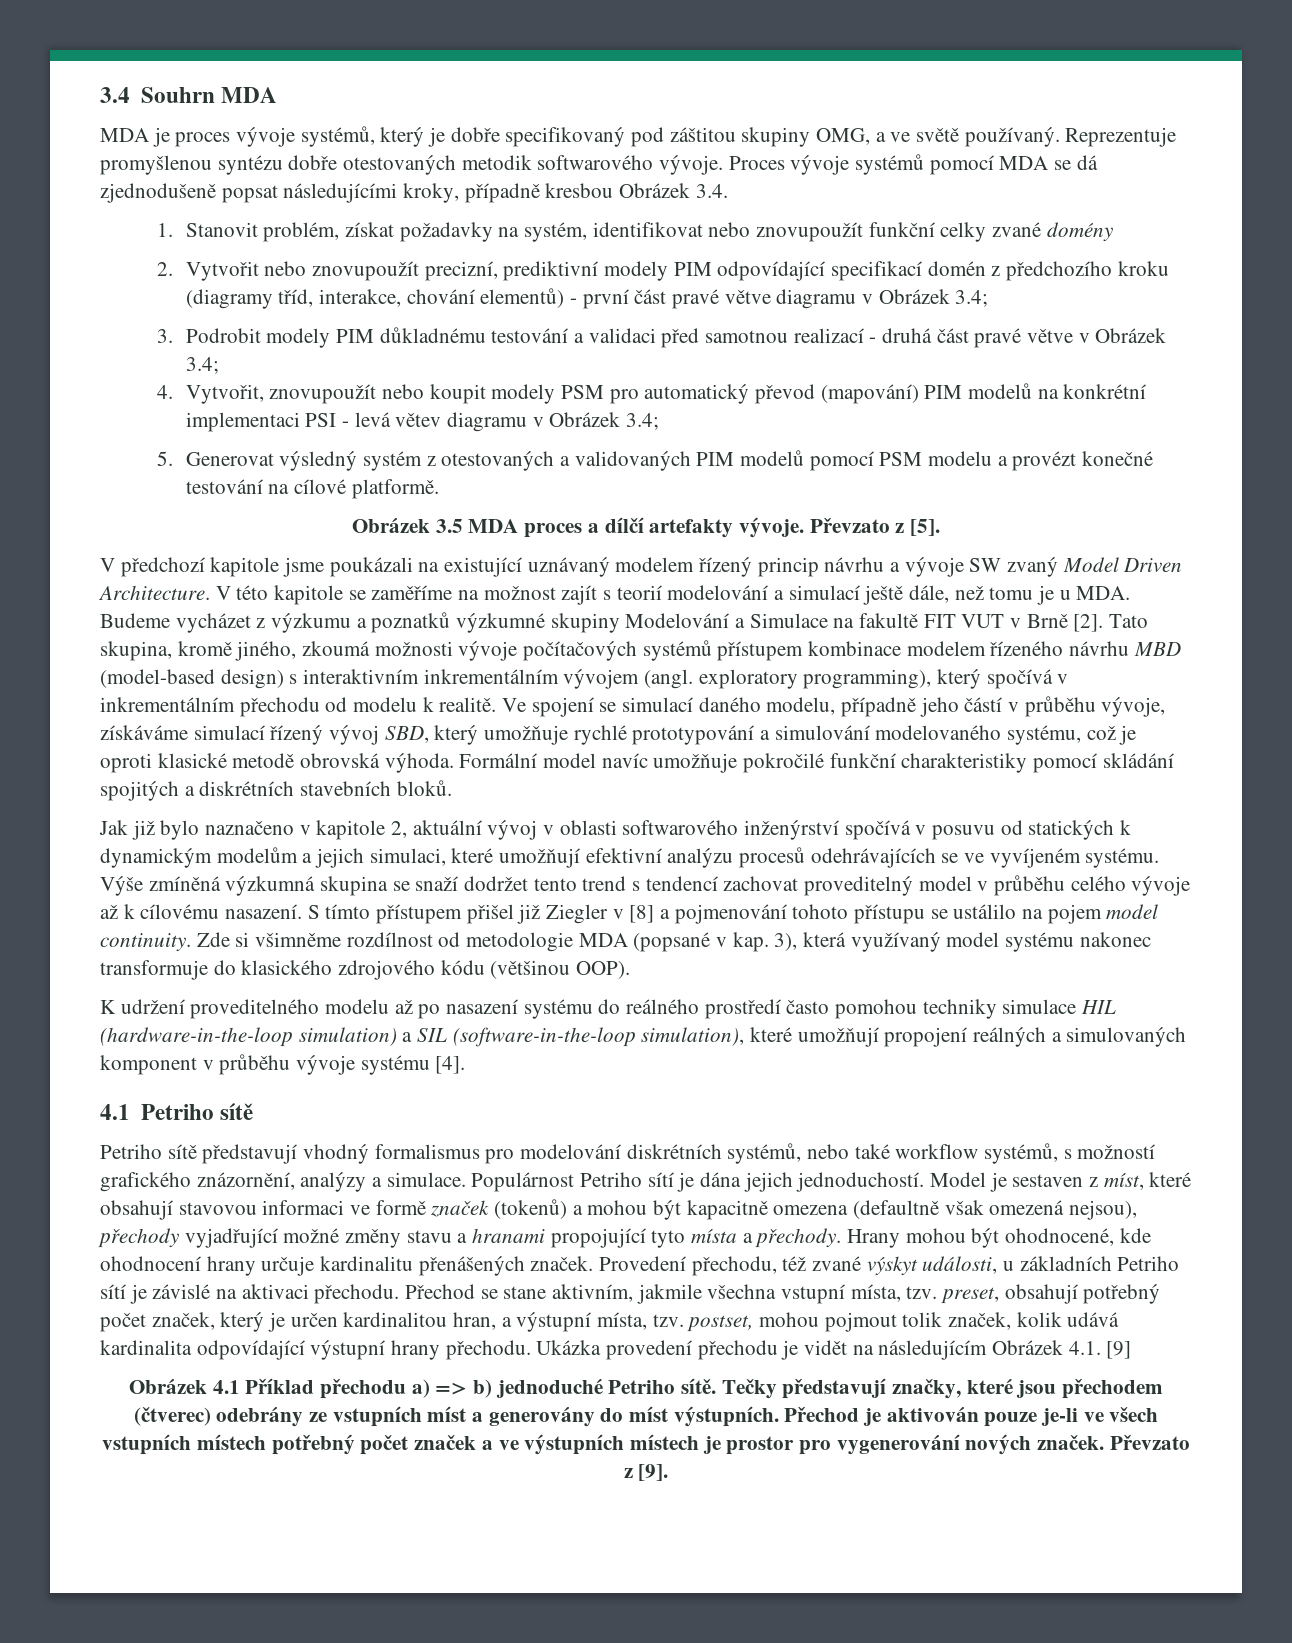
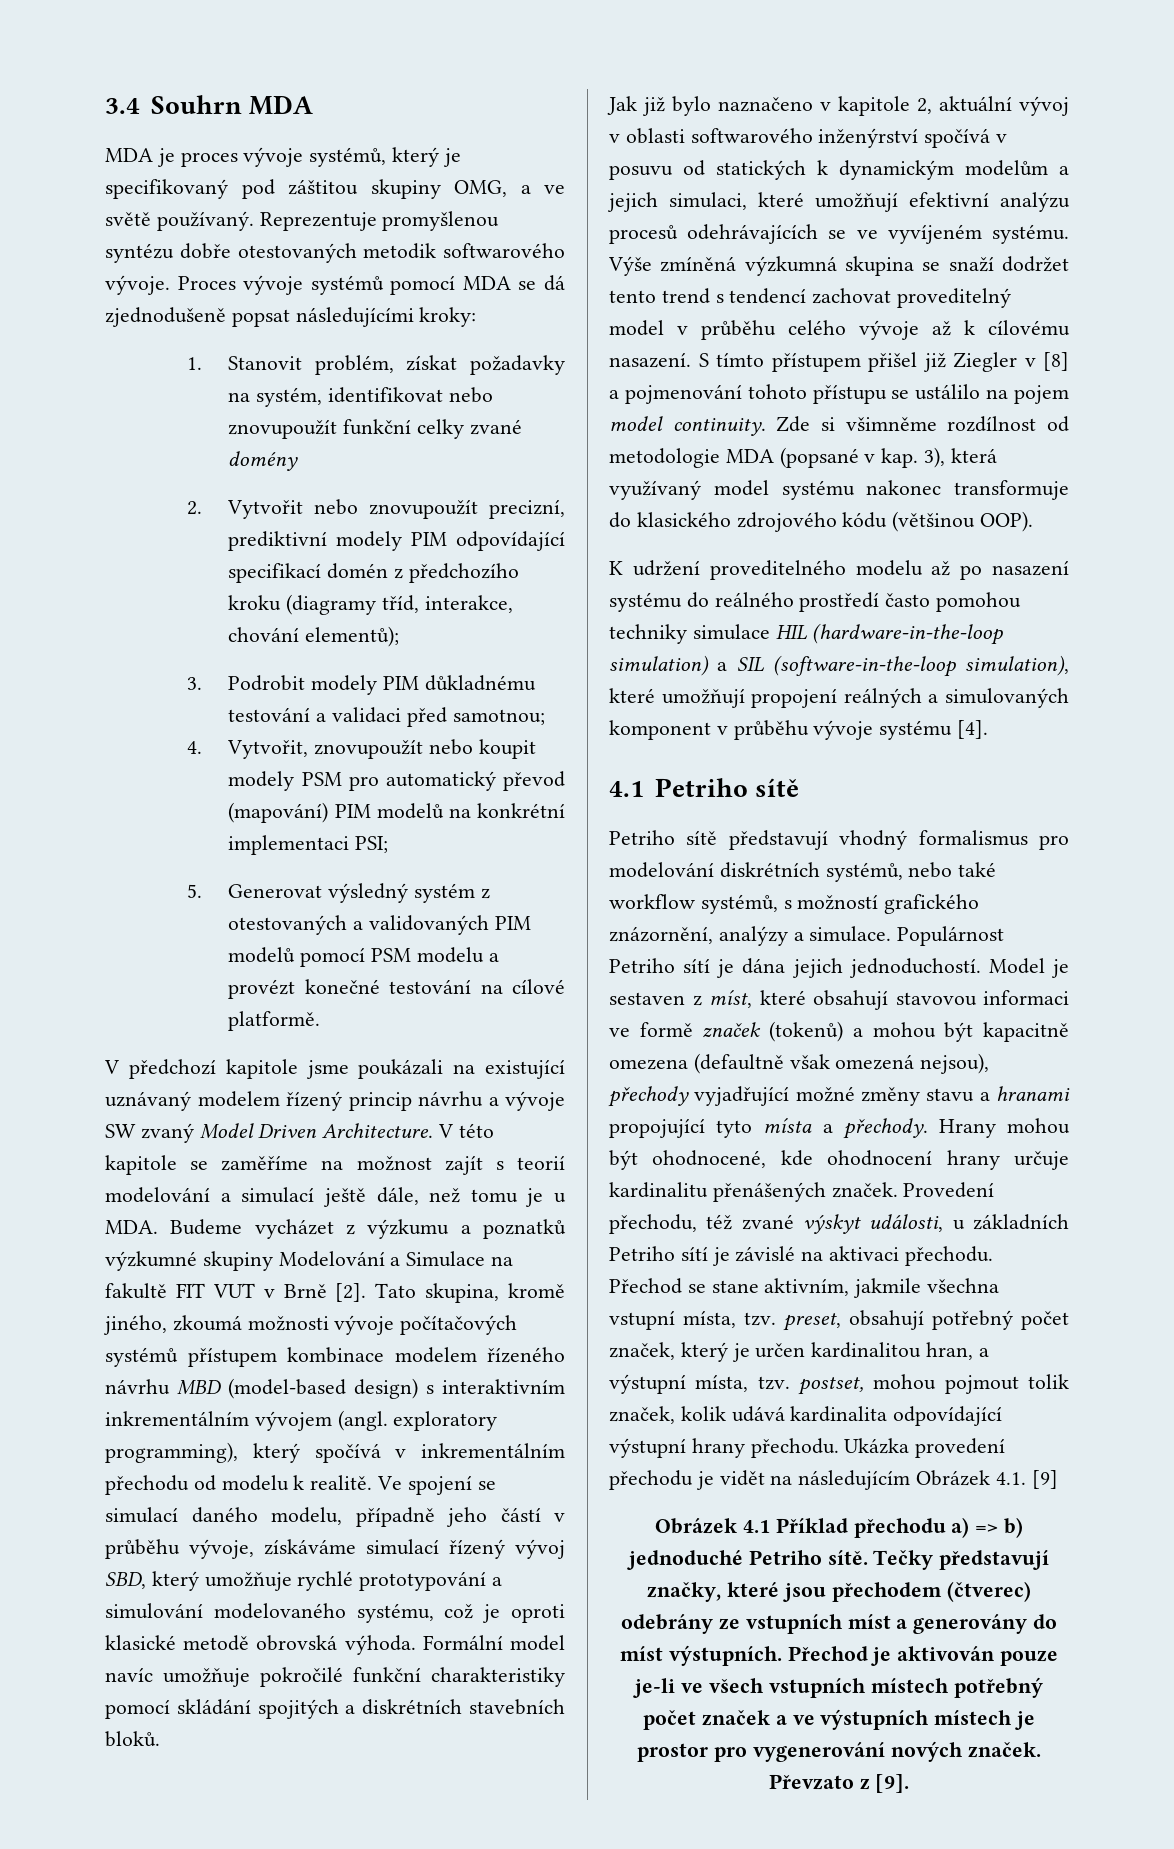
- MDA je proces vývoje systémů, který je dobře specifikovaný pod záštitou skupiny OMG, a ve světě používaný.
+ MDA je proces vývoje systémů, který je specifikovaný pod záštitou skupiny OMG, a ve světě používaný.
- Proces vývoje systémů pomocí MDA se dá zjednodušeně popsat následujícími kroky, případně kresbou Obrázek 3.4.
+ Proces vývoje systémů pomocí MDA se dá zjednodušeně popsat následujícími kroky:
- 2. Vytvořit nebo znovupoužít precizní, prediktivní modely PIM odpovídající specifikací domén z předchozího kroku (diagramy tříd, interakce, chování elementů) - první část pravé větve diagramu v Obrázek 3.4;
+ 2. Vytvořit nebo znovupoužít precizní, prediktivní modely PIM odpovídající specifikací domén z předchozího kroku (diagramy tříd, interakce, chování elementů);
- 3. Podrobit modely PIM důkladnému testování a validaci před samotnou realizací - druhá část pravé větve v Obrázek 3.4;
+ 3. Podrobit modely PIM důkladnému testování a validaci před samotnou;
- 4. Vytvořit, znovupoužít nebo koupit modely PSM pro automatický převod (mapování) PIM modelů na konkrétní implementaci PSI - levá větev diagramu v Obrázek 3.4;
+ 4. Vytvořit, znovupoužít nebo koupit modely PSM pro automatický převod (mapování) PIM modelů na konkrétní implementaci PSI;
- Obrázek 3.5 MDA proces a dílčí artefakty vývoje. Převzato z [5].

